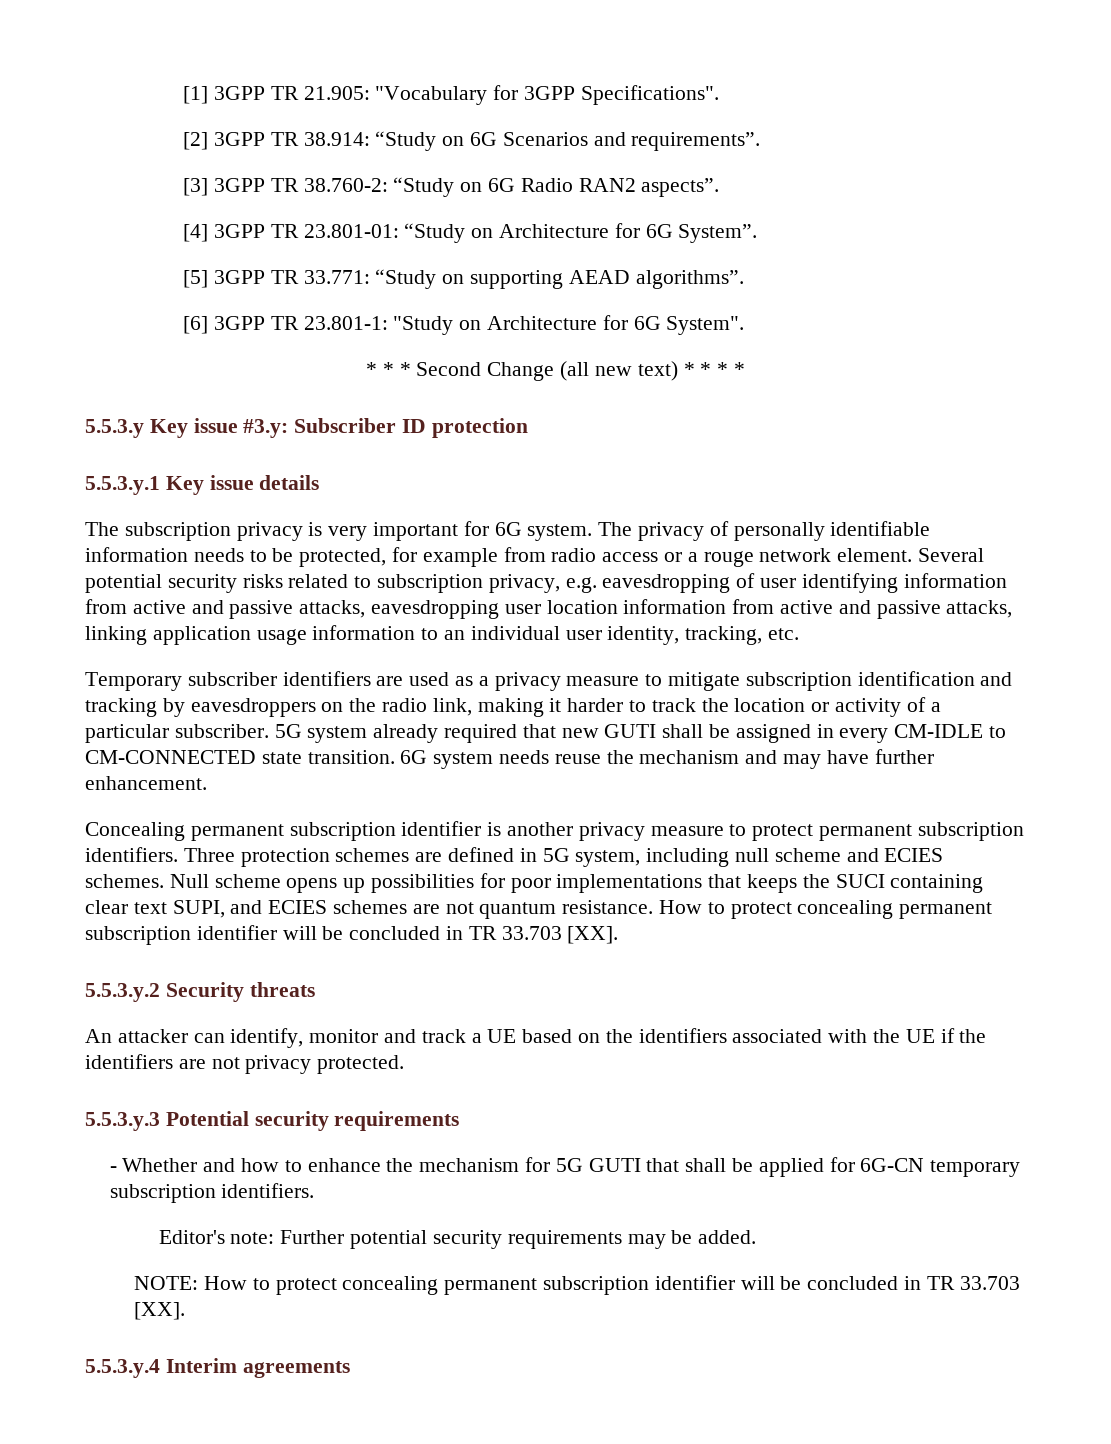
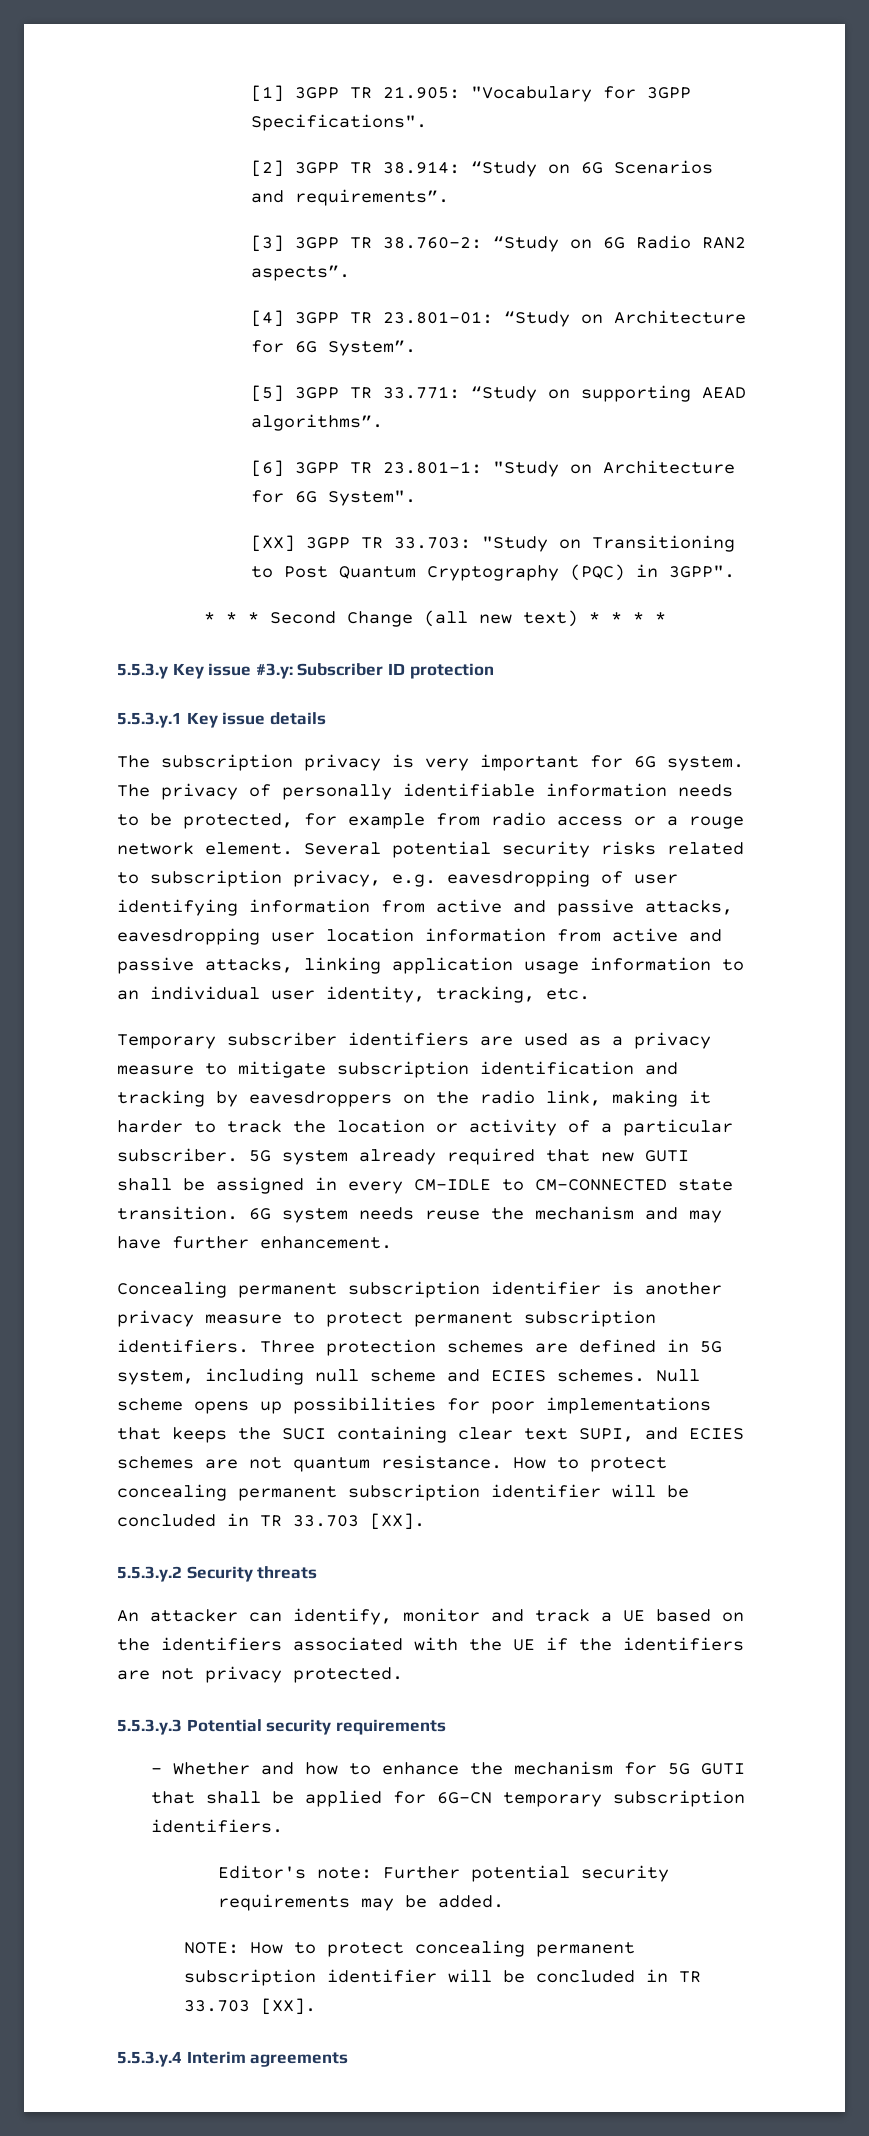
+ [XX] 3GPP TR 33.703: "Study on Transitioning to Post Quantum Cryptography (PQC) in 3GPP".

